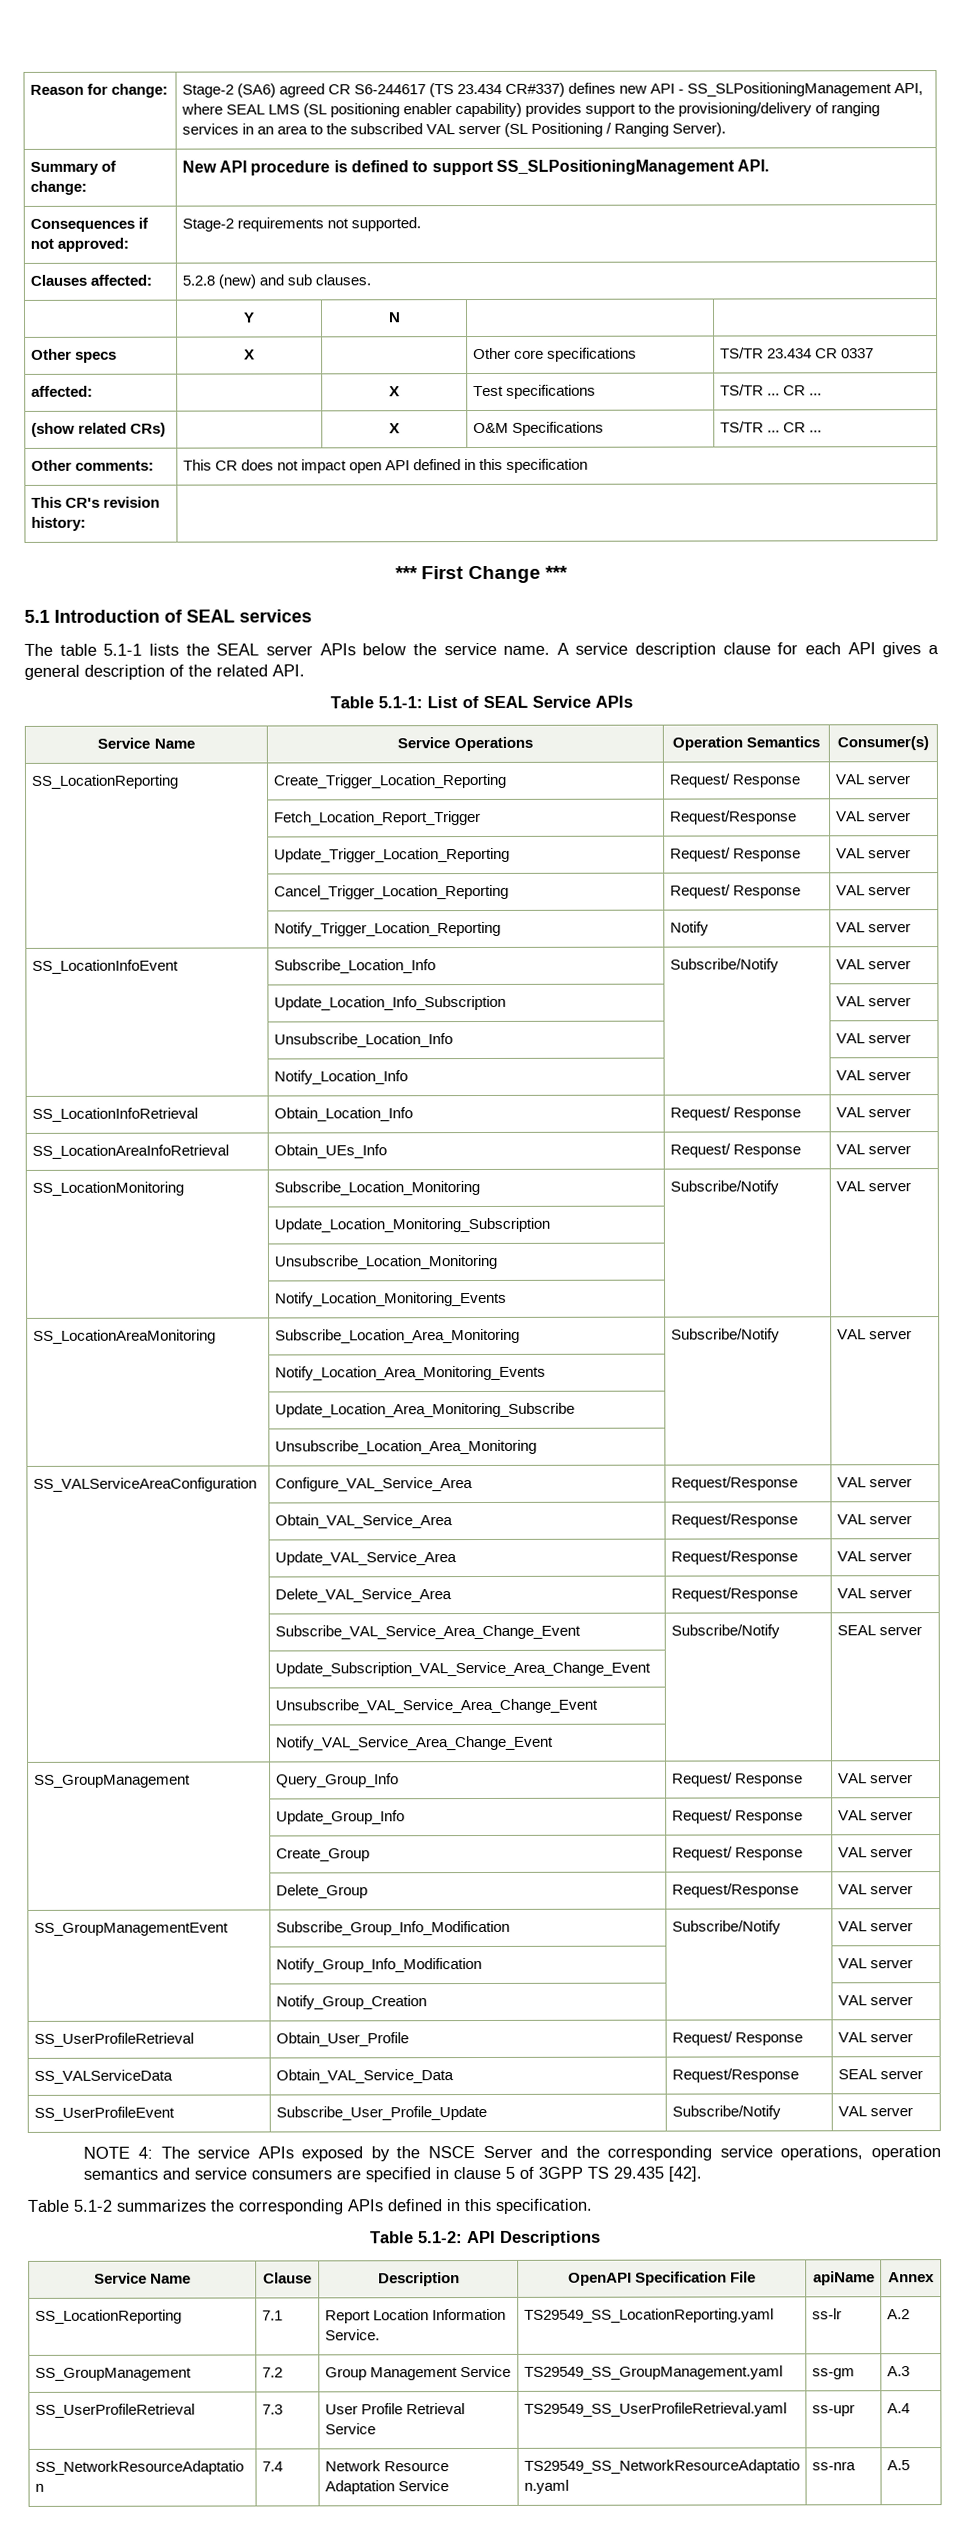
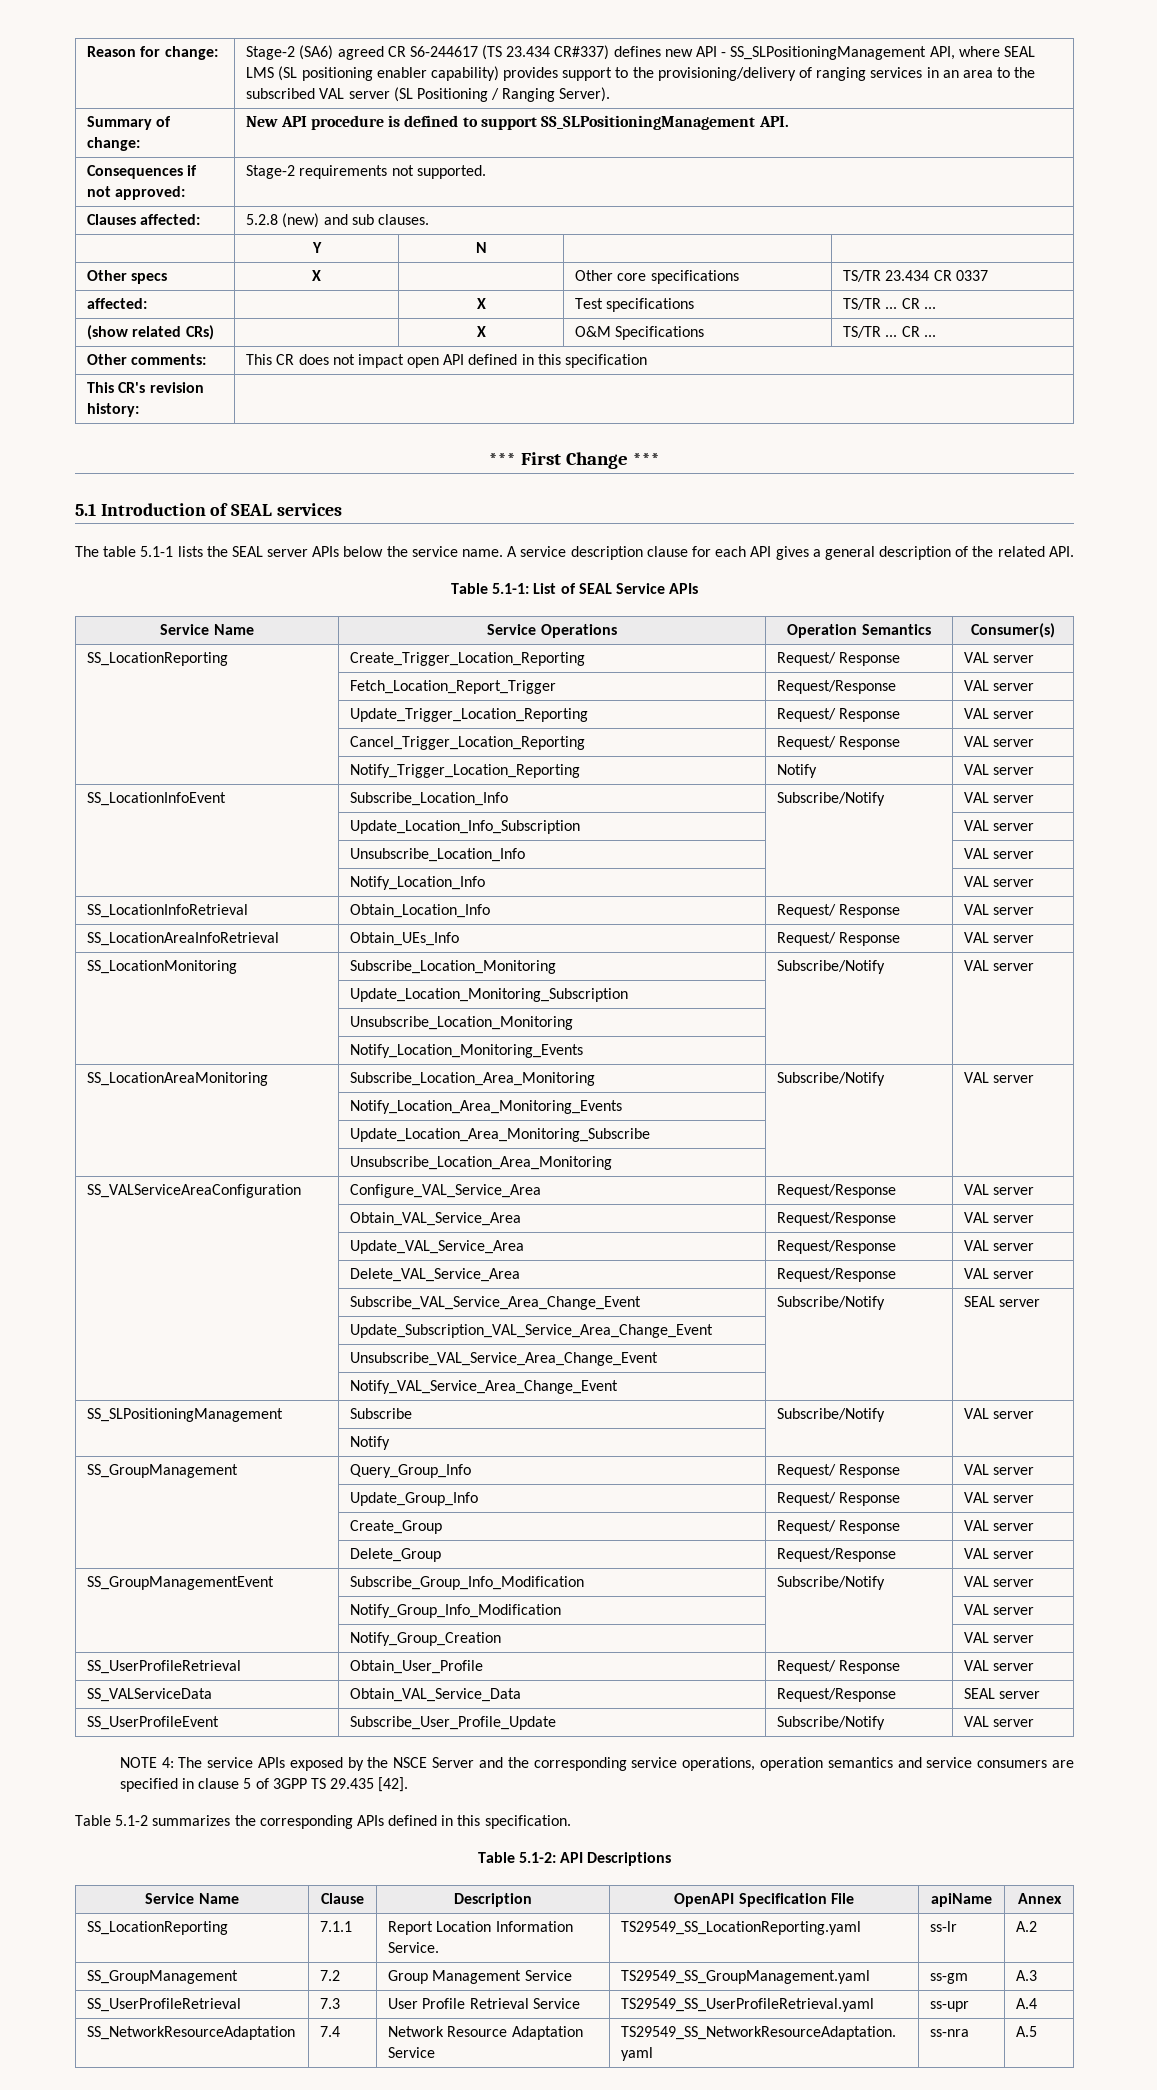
+ SS_SLPositioningManagement | Subscribe | Subscribe/Notify | VAL server
+ | Notify | |
- SS_LocationReporting | 7.1 | Report Location Information Service. | TS29549_SS_LocationReporting.yaml | ss-lr | A.2
+ SS_LocationReporting | 7.1.1 | Report Location Information Service. | TS29549_SS_LocationReporting.yaml | ss-lr | A.2

